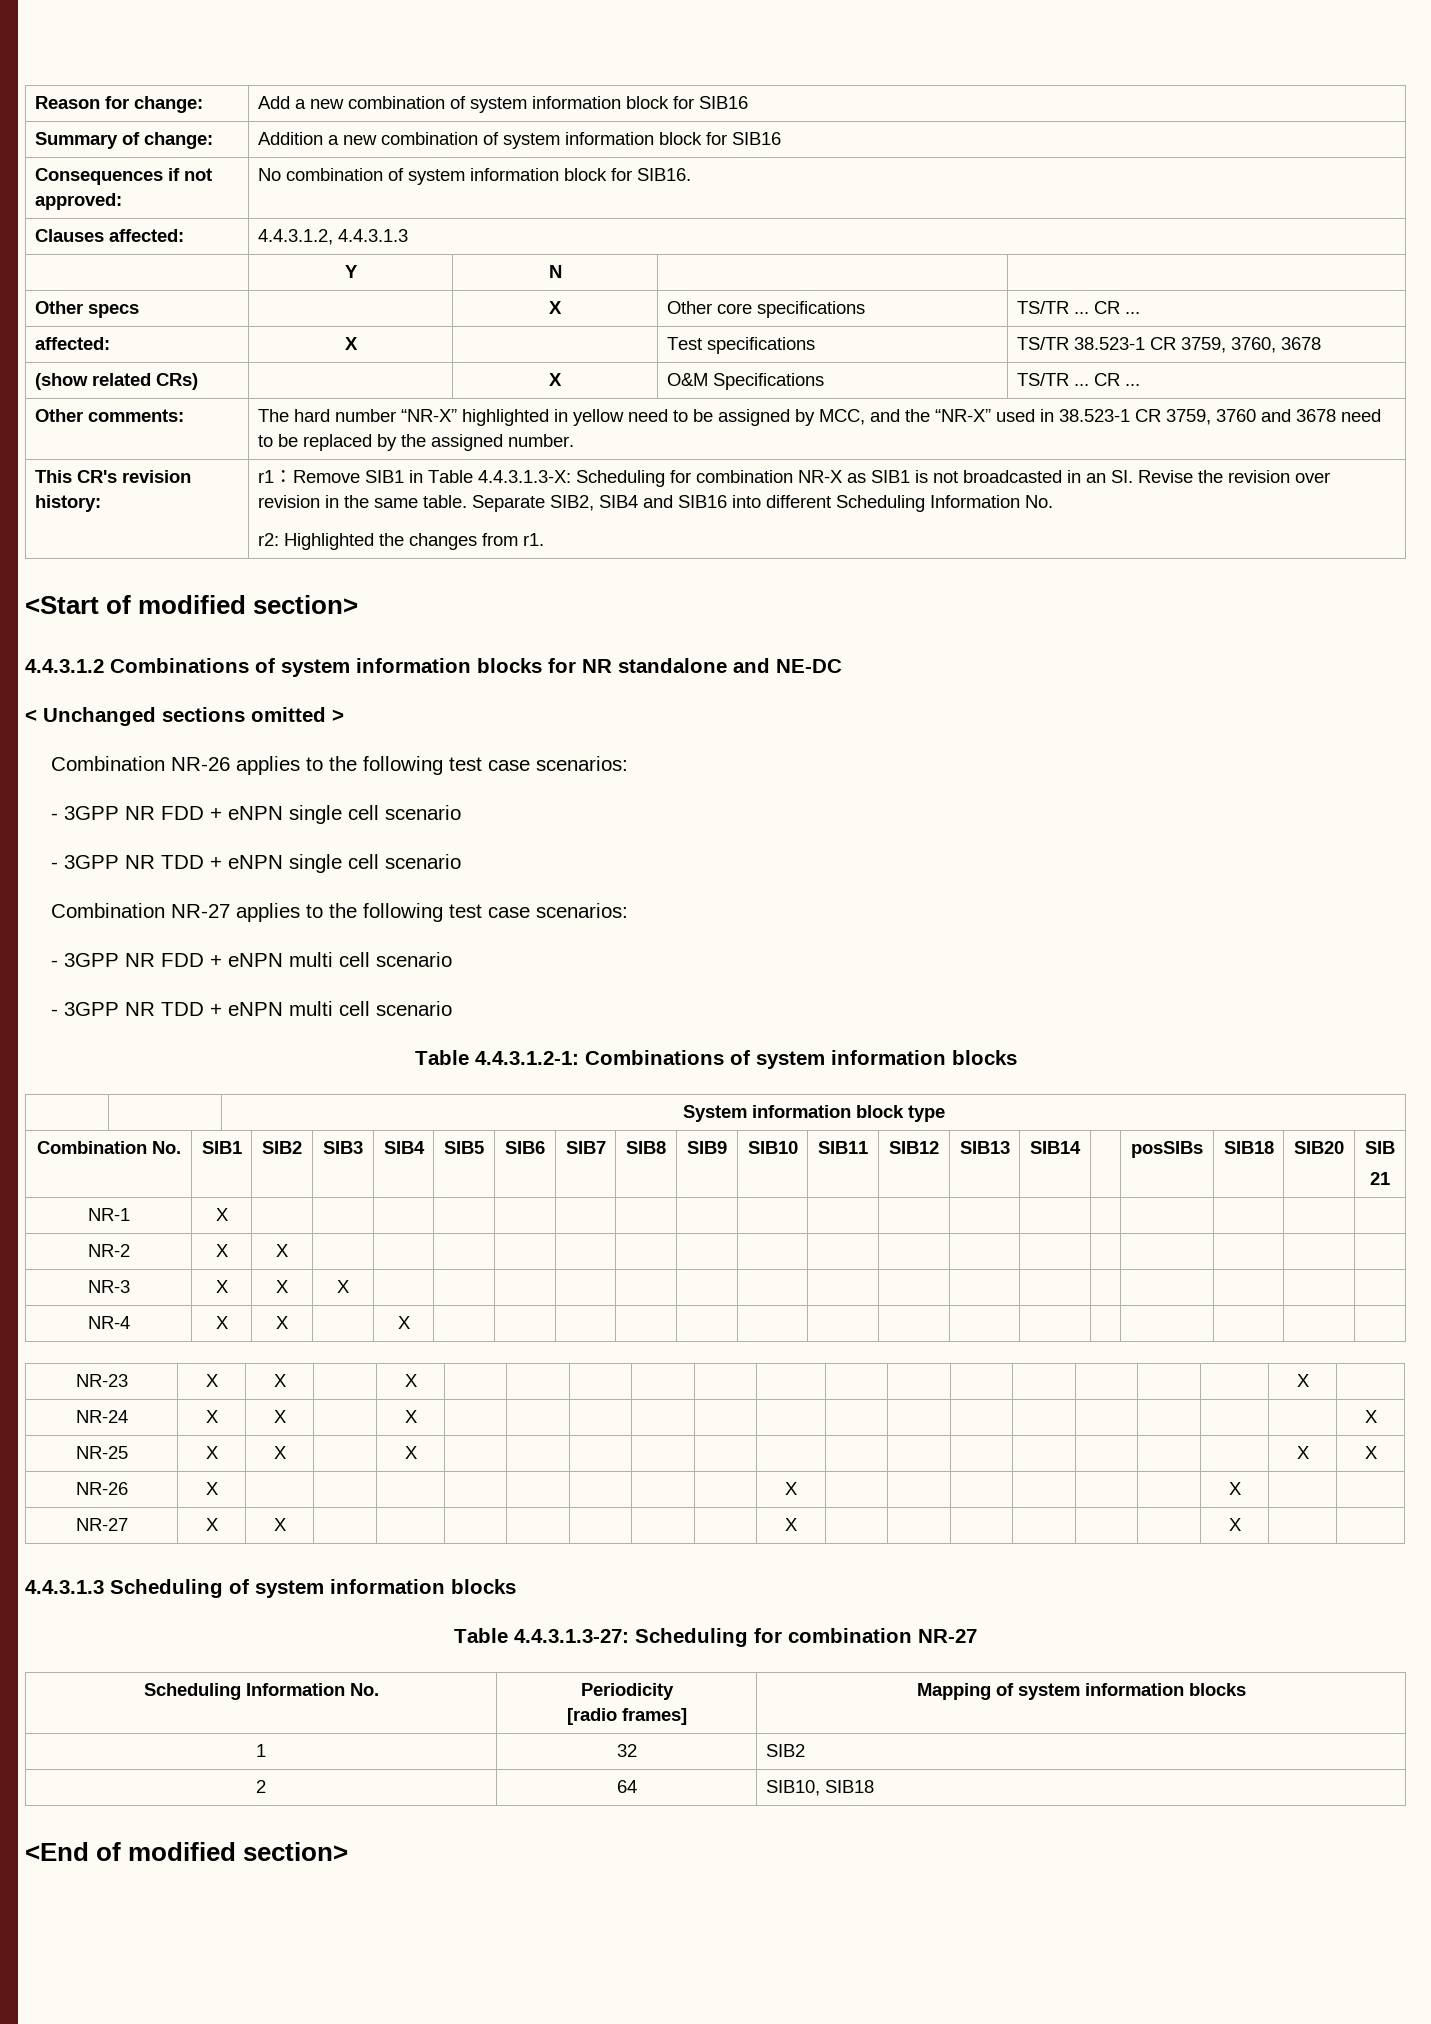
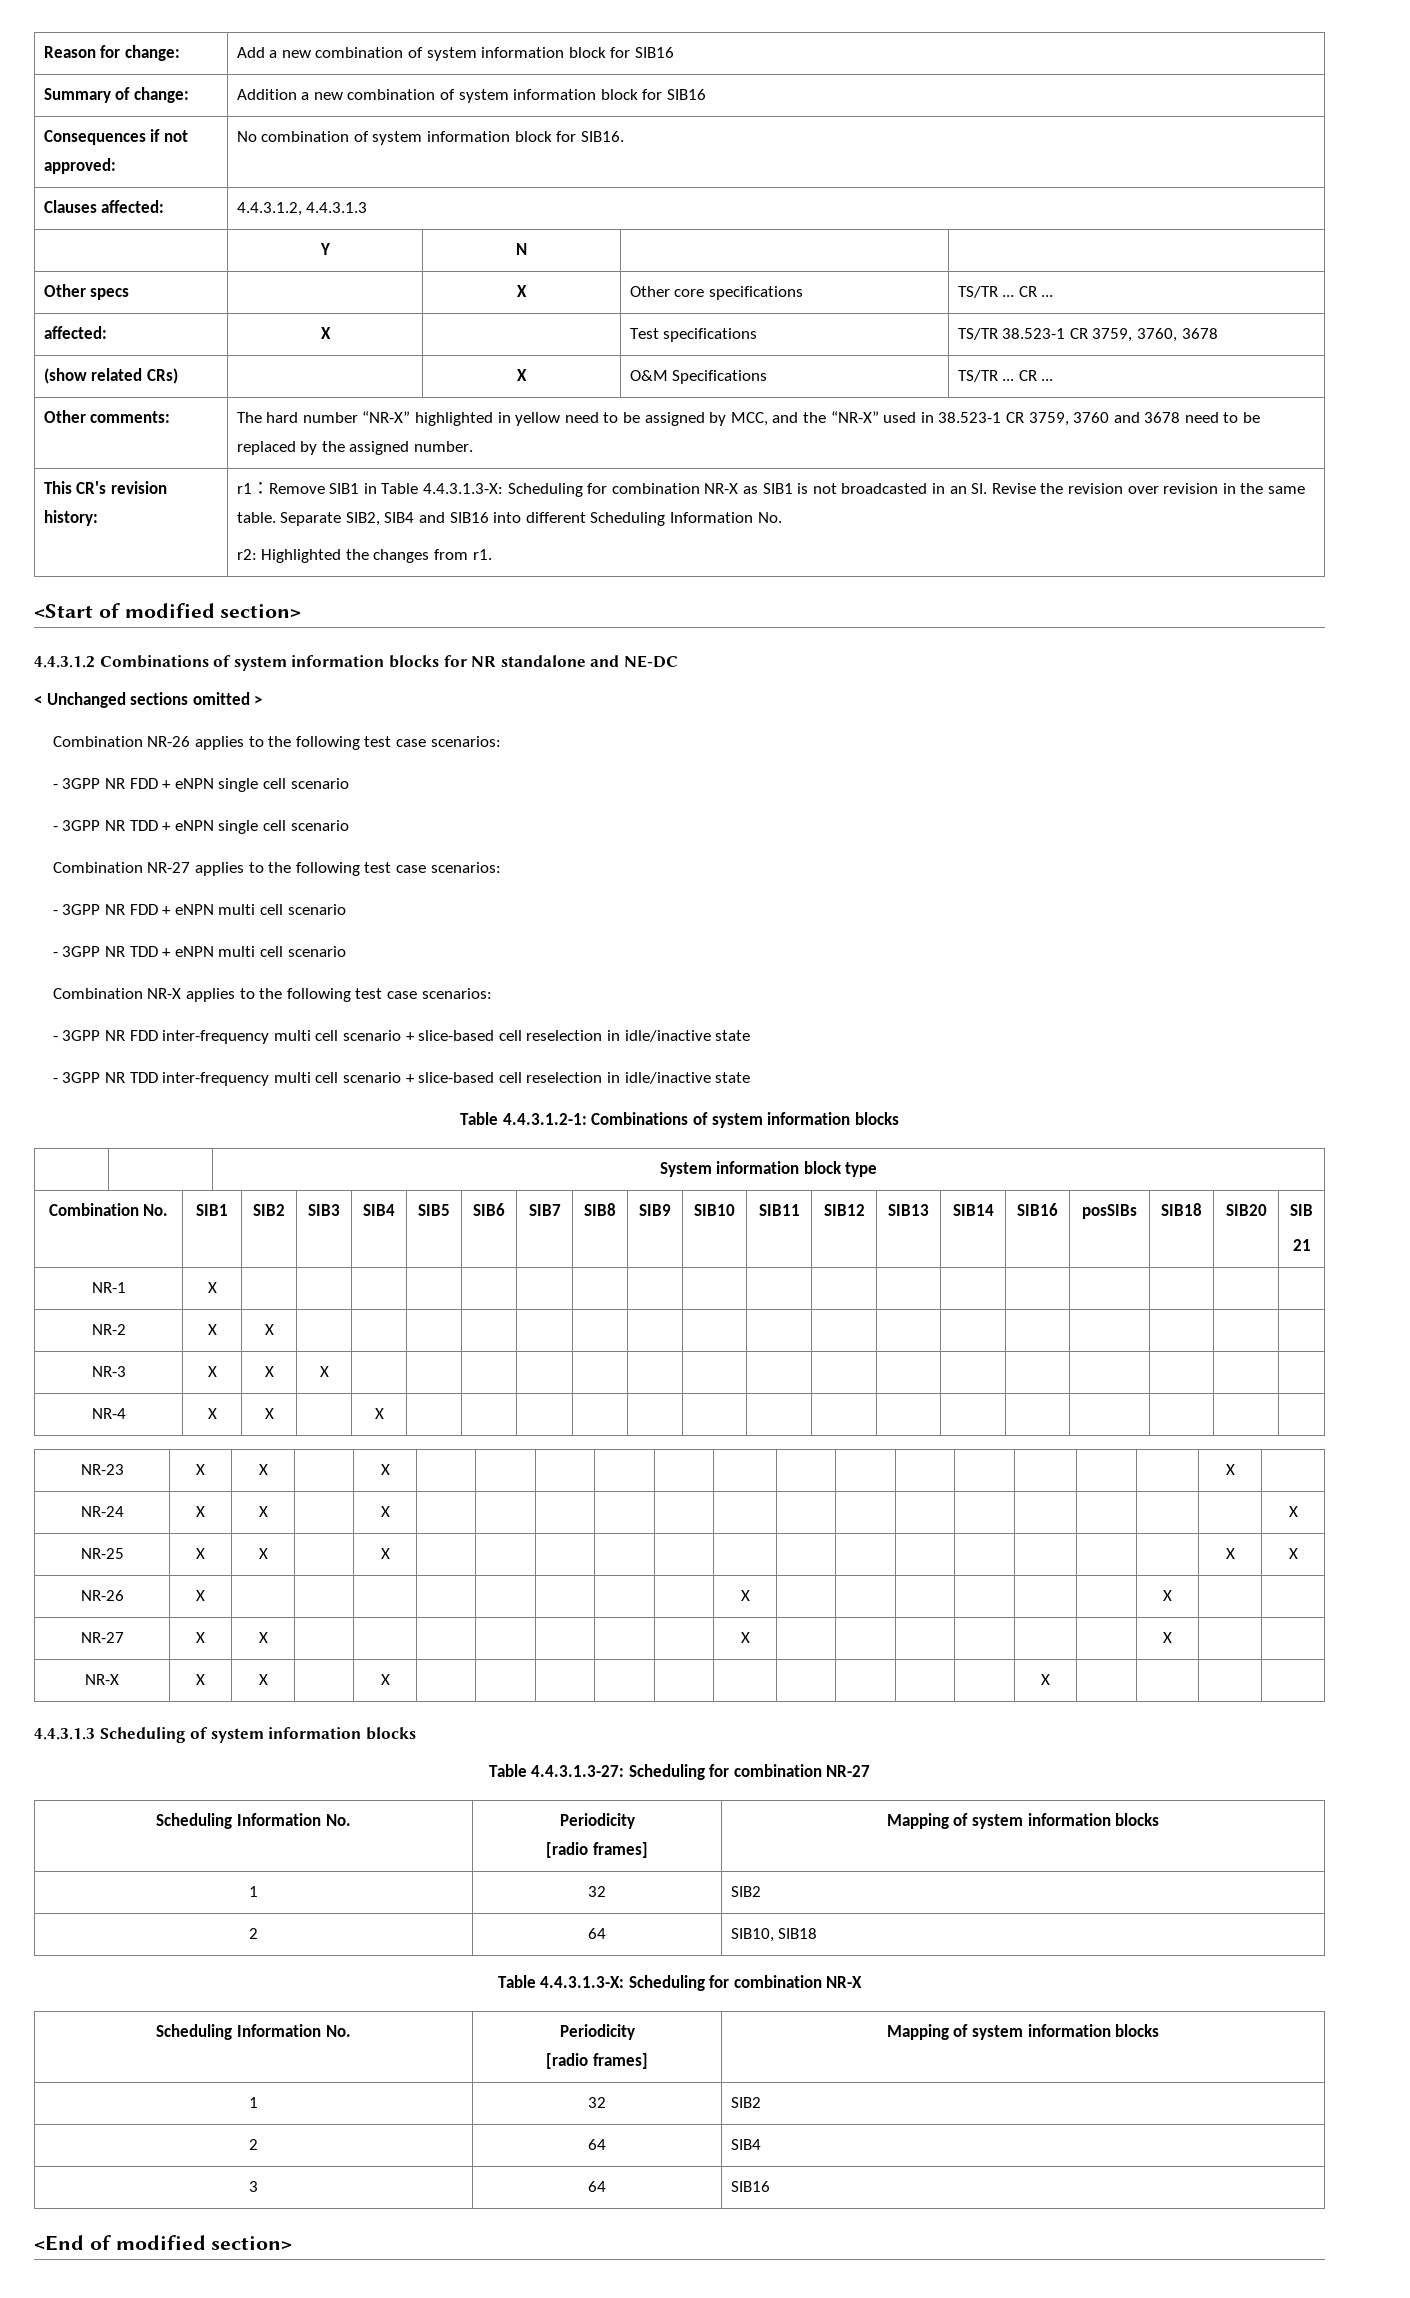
+ Combination NR-X applies to the following test case scenarios:
+ - 3GPP NR FDD inter-frequency multi cell scenario + slice-based cell reselection in idle/inactive state
+ - 3GPP NR TDD inter-frequency multi cell scenario + slice-based cell reselection in idle/inactive state
- Combination No. | SIB1 | SIB2 | SIB3 | SIB4 | SIB5 | SIB6 | SIB7 | SIB8 | SIB9 | SIB10 | SIB11 | SIB12 | SIB13 | SIB14 | | posSIBs | SIB18 | SIB20 | SIB
+ Combination No. | SIB1 | SIB2 | SIB3 | SIB4 | SIB5 | SIB6 | SIB7 | SIB8 | SIB9 | SIB10 | SIB11 | SIB12 | SIB13 | SIB14 | SIB16 | posSIBs | SIB18 | SIB20 | SIB
+ NR-X | X | X | | X | | | | | | | | | | | X | | | |
  2 | 64 | SIB10, SIB18
+ Table 4.4.3.1.3-X: Scheduling for combination NR-X
+ Scheduling Information No. | Periodicity
+ [radio frames] | Mapping of system information blocks
+ 1 | 32 | SIB2
+ 2 | 64 | SIB4
+ 3 | 64 | SIB16

